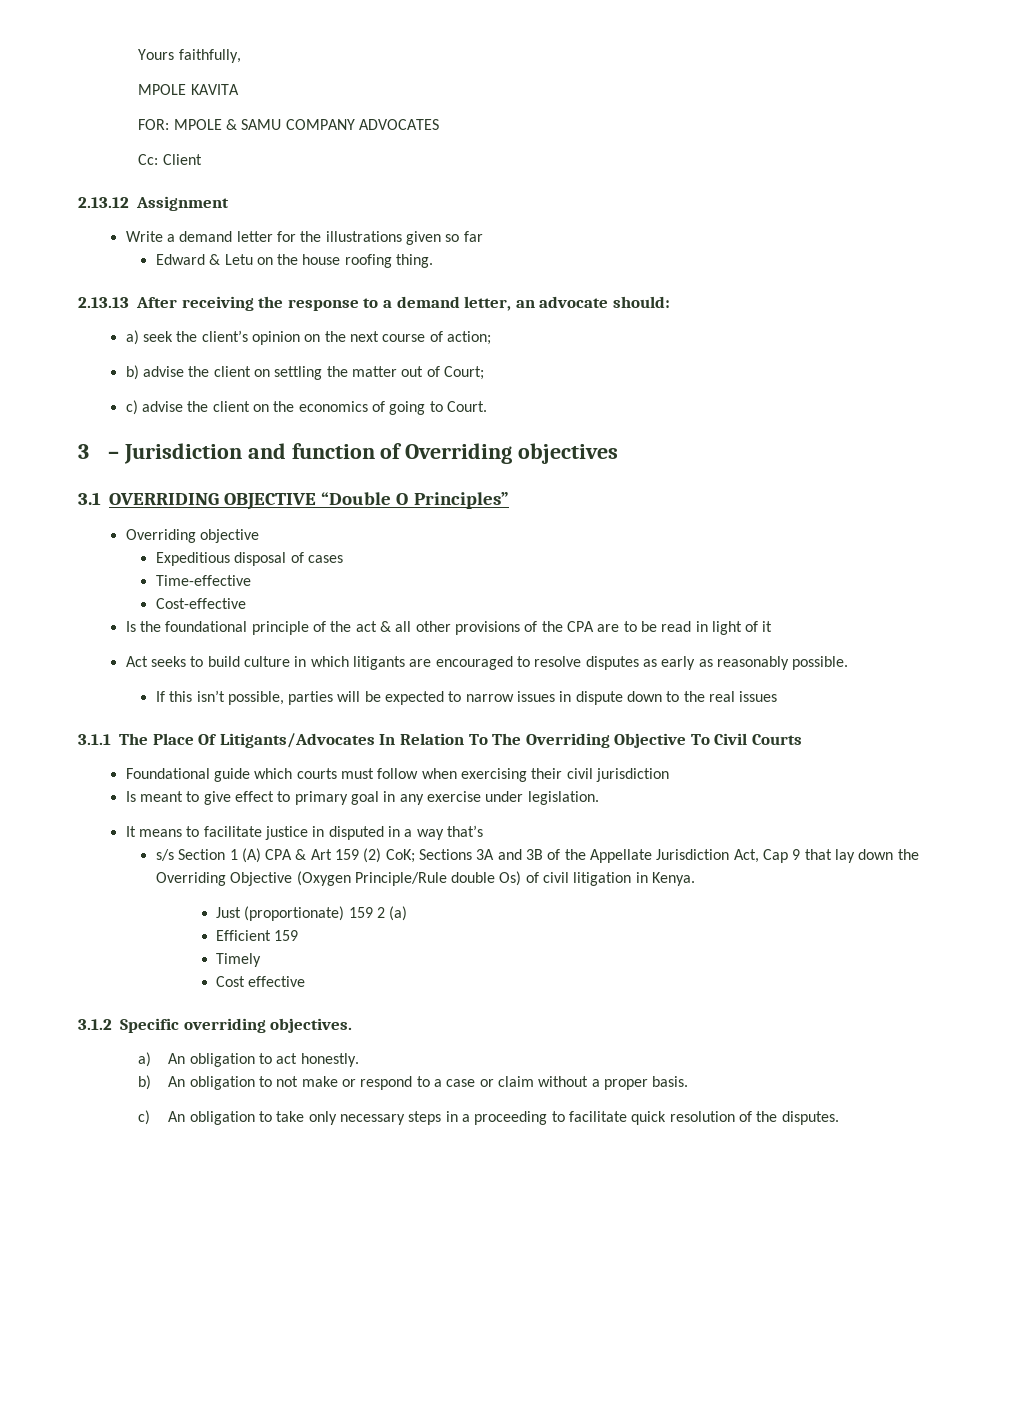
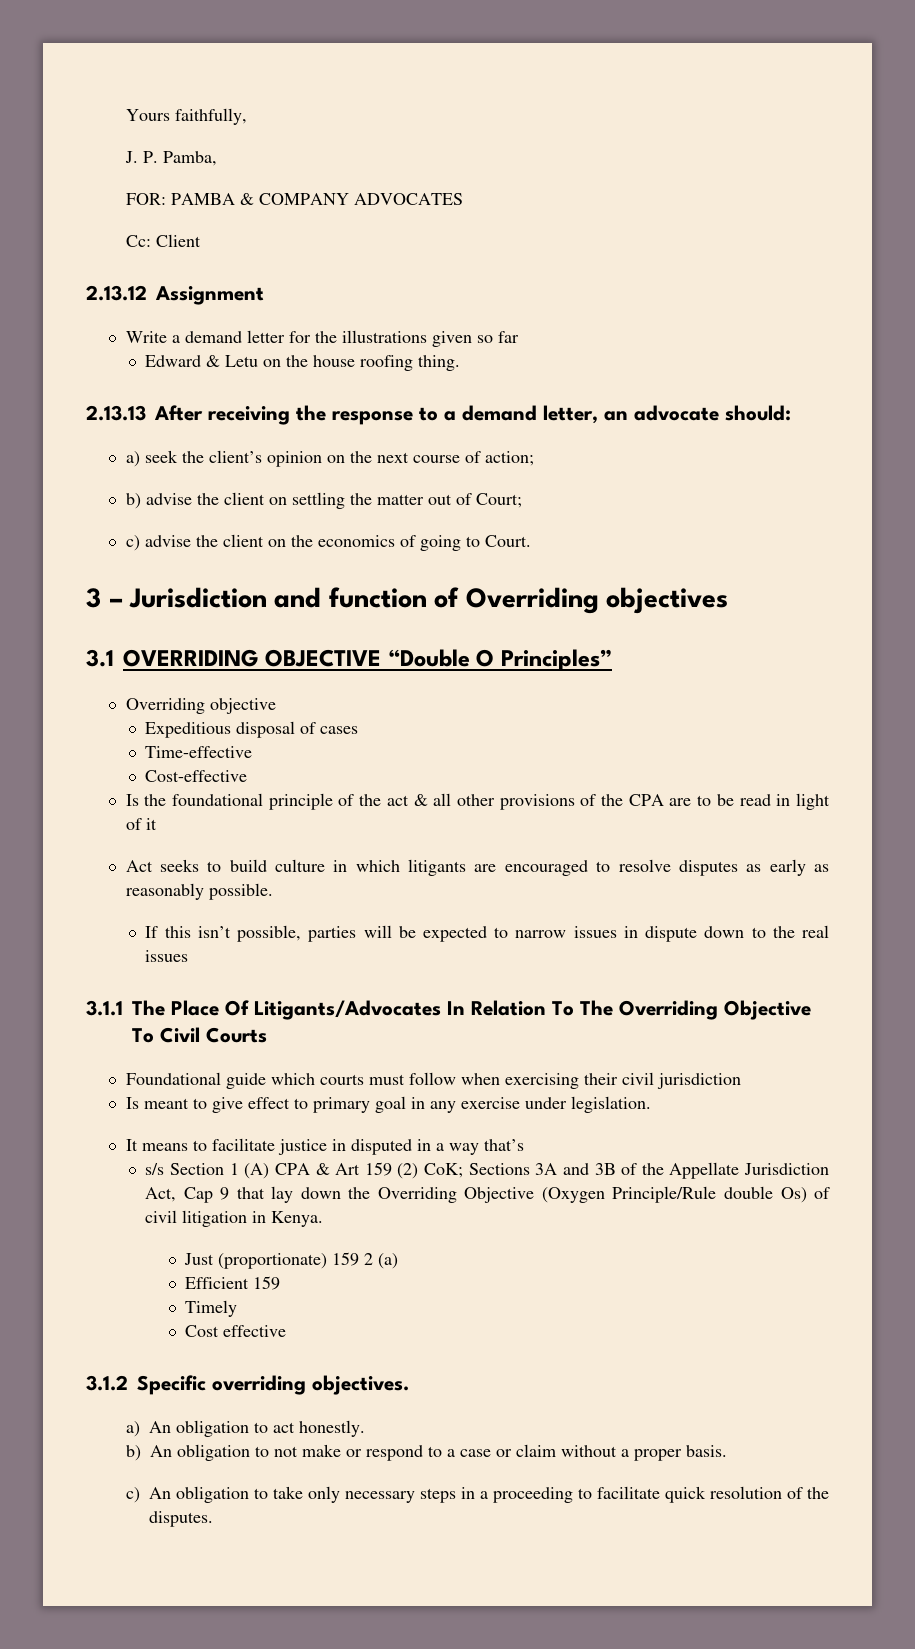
- MPOLE KAVITA
- FOR: MPOLE & SAMU COMPANY ADVOCATES
+ J. P. Pamba,
+ FOR: PAMBA & COMPANY ADVOCATES

